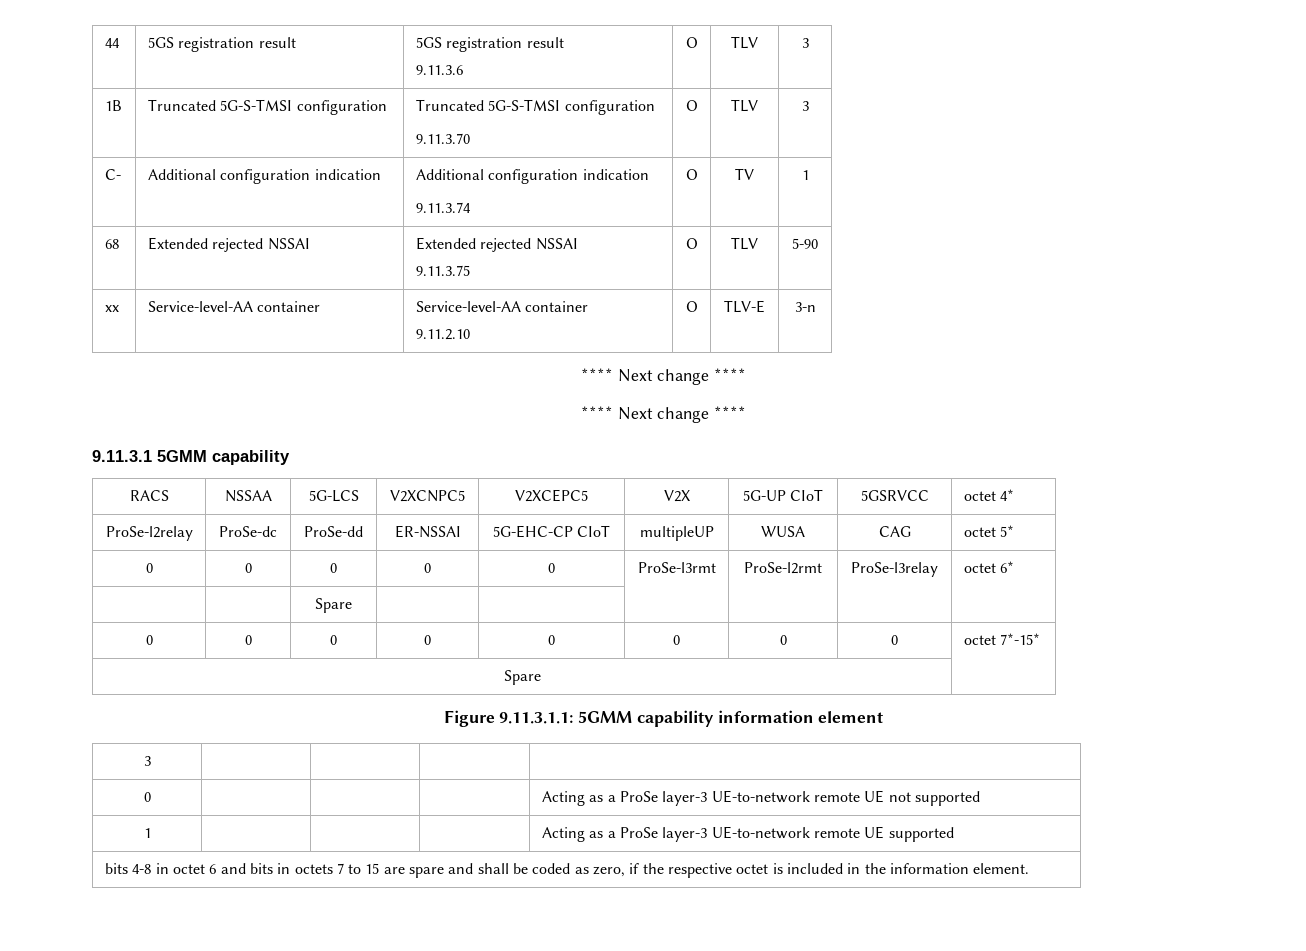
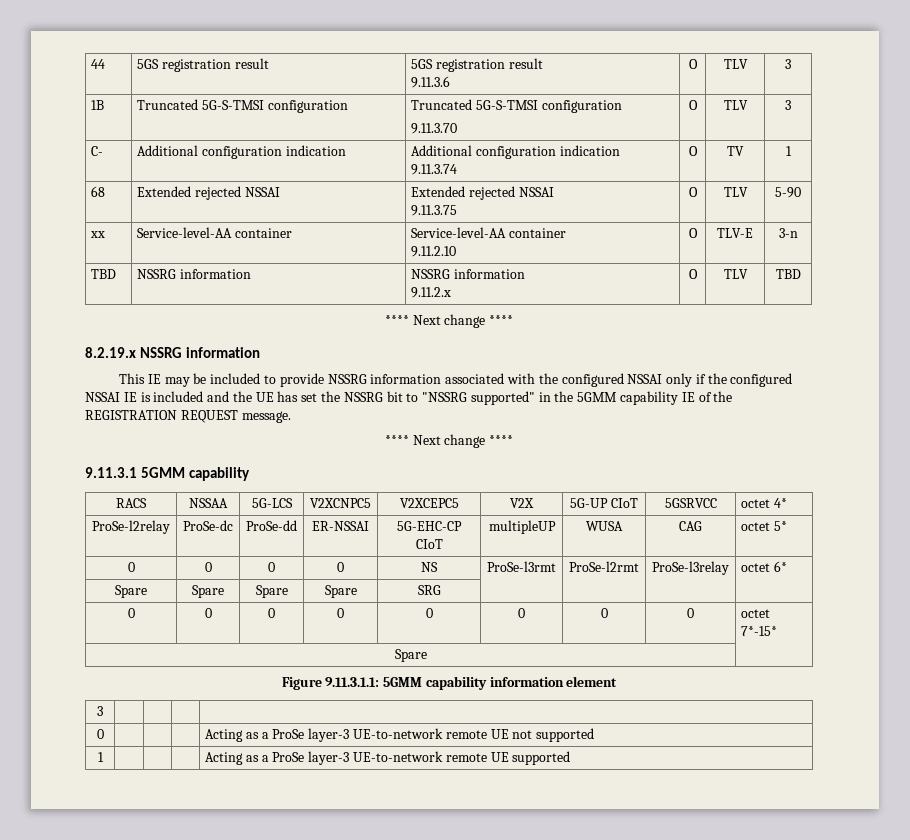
  xx | Service-level-AA container | Service-level-AA container
  9.11.2.10 | O | TLV-E | 3-n
+ TBD | NSSRG information | NSSRG information
+ 9.11.2.x | O | TLV | TBD
  **** Next change ****
+ 8.2.19.x NSSRG information
+ This IE may be included to provide NSSRG information associated with the configured NSSAI only if the configured NSSAI IE is included and the UE has set the NSSRG bit to "NSSRG supported" in the 5GMM capability IE of the REGISTRATION REQUEST message.
- 0 | 0 | 0 | 0 | 0 | ProSe-l3rmt | ProSe-l2rmt | ProSe-l3relay | octet 6*
+ 0 | 0 | 0 | 0 | NS | ProSe-l3rmt | ProSe-l2rmt | ProSe-l3relay | octet 6*
- | | Spare | | | | | |
+ Spare | Spare | Spare | Spare | SRG | | | |
- bits 4-8 in octet 6 and bits in octets 7 to 15 are spare and shall be coded as zero, if the respective octet is included in the information element.

